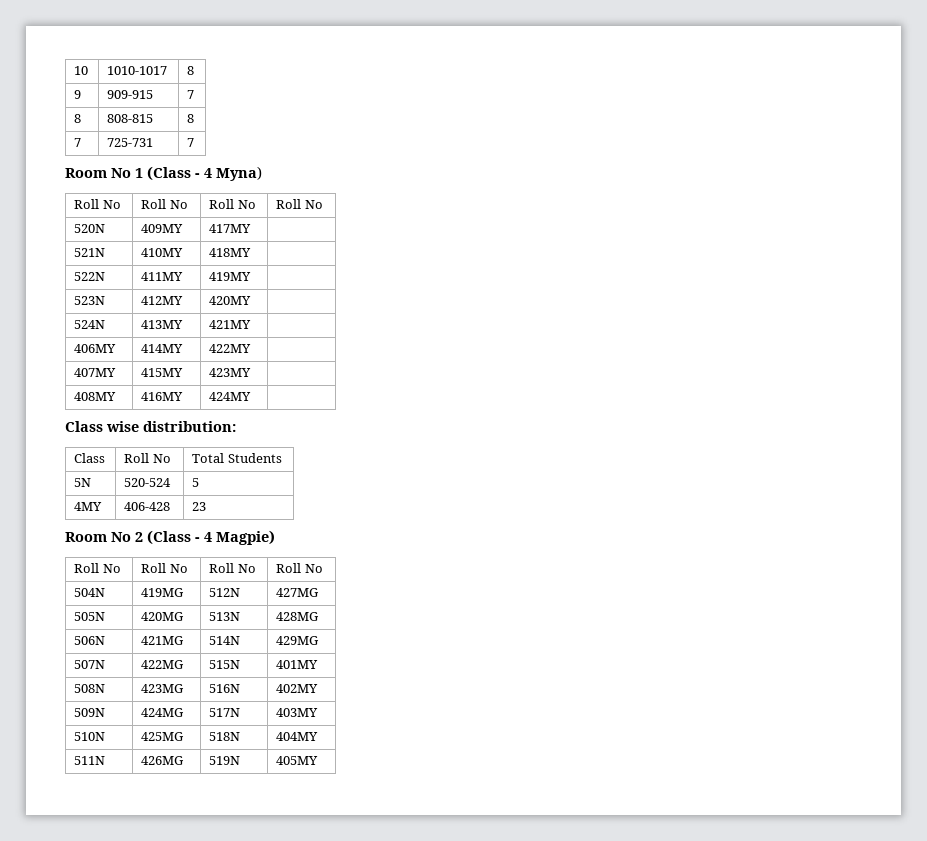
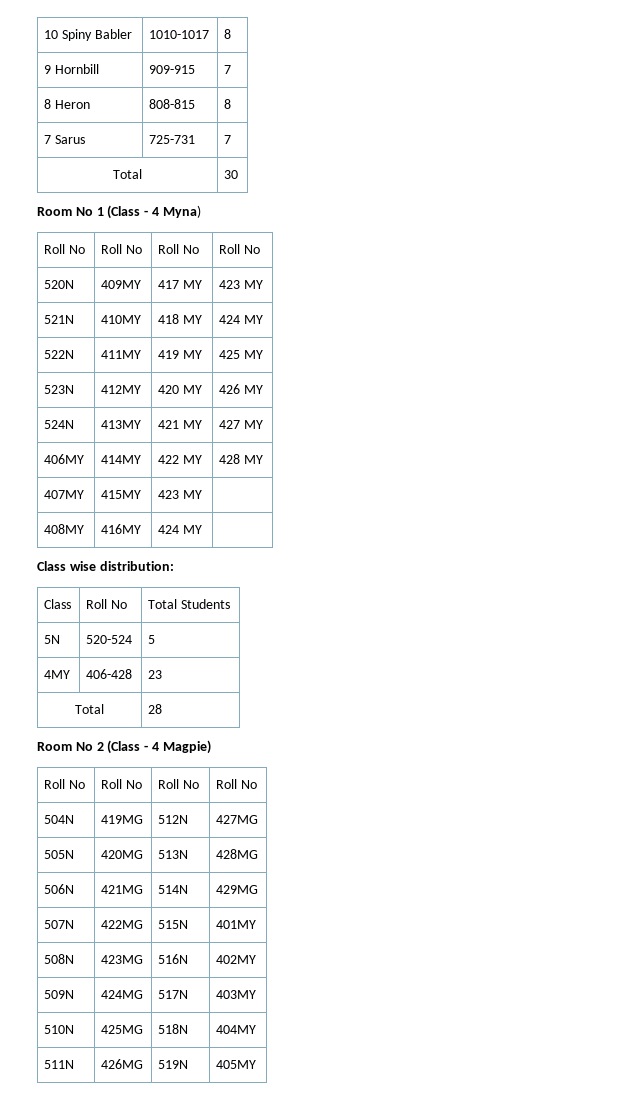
- 10 | 1010-1017 | 8
+ 10 Spiny Babler | 1010-1017 | 8
- 9 | 909-915 | 7
+ 9 Hornbill | 909-915 | 7
- 8 | 808-815 | 8
+ 8 Heron | 808-815 | 8
- 7 | 725-731 | 7
+ 7 Sarus | 725-731 | 7
+ Total | 30
- 520N | 409MY | 417MY |
- 521N | 410MY | 418MY |
- 522N | 411MY | 419MY |
- 523N | 412MY | 420MY |
- 524N | 413MY | 421MY |
- 406MY | 414MY | 422MY |
+ 520N | 409MY | 417 MY | 423 MY
+ 521N | 410MY | 418 MY | 424 MY
+ 522N | 411MY | 419 MY | 425 MY
+ 523N | 412MY | 420 MY | 426 MY
+ 524N | 413MY | 421 MY | 427 MY
+ 406MY | 414MY | 422 MY | 428 MY
- 407MY | 415MY | 423MY |
+ 407MY | 415MY | 423 MY |
- 408MY | 416MY | 424MY |
+ 408MY | 416MY | 424 MY |
+ Total | 28

